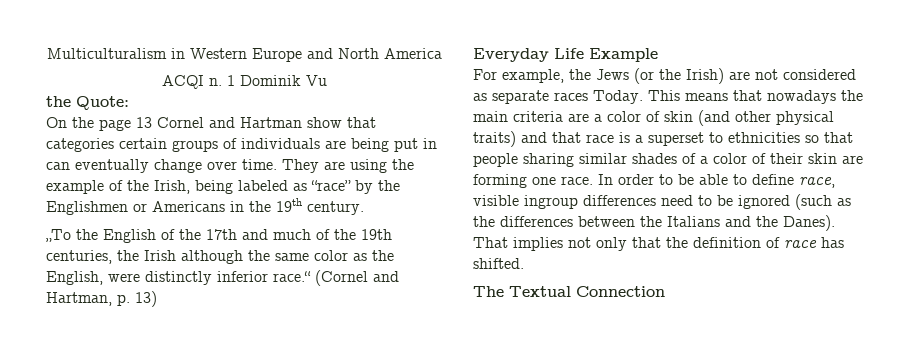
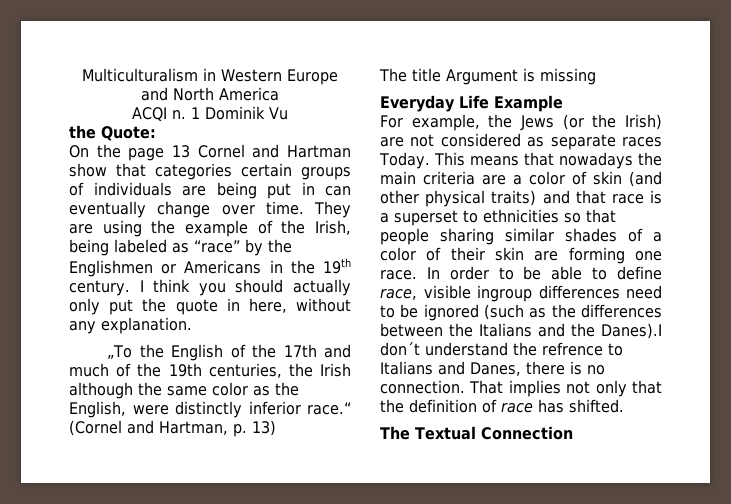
+ I think you should actually only put the quote in here, without any explanation.
+ The title Argument is missing
- In order to be able to define race, visible ingroup differences need to be ignored (such as the differences between the Italians and the Danes).
+ In order to be able to define race, visible ingroup differences need to be ignored (such as the differences between the Italians and the Danes).I don´t understand the refrence to Italians and Danes, there is no connection.

